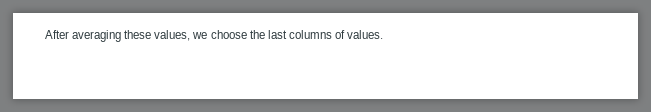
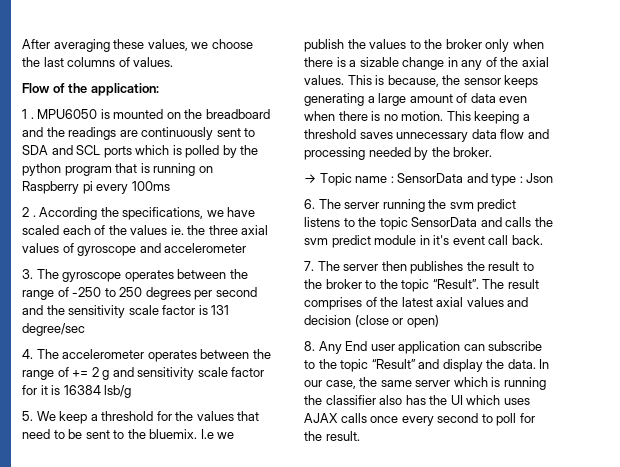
+ Flow of the application:
+ 1 . MPU6050 is mounted on the breadboard and the readings are continuously sent to SDA and SCL ports which is polled by the python program that is running on Raspberry pi every 100ms
+ 2 . According the specifications, we have scaled each of the values ie. the three axial values of gyroscope and accelerometer
+ 3. The gyroscope operates between the range of -250 to 250 degrees per second and the sensitivity scale factor is 131 degree/sec
+ 4. The accelerometer operates between the range of += 2 g and sensitivity scale factor for it is 16384 lsb/g
+ 5. We keep a threshold for the values that need to be sent to the bluemix. I.e we publish the values to the broker only when there is a sizable change in any of the axial values. This is because, the sensor keeps generating a large amount of data even when there is no motion. This keeping a threshold saves unnecessary data flow and processing needed by the broker.
+ → Topic name : SensorData and type : Json
+ 6. The server running the svm predict listens to the topic SensorData and calls the svm predict module in it's event call back.
+ 7. The server then publishes the result to the broker to the topic “Result”. The result comprises of the latest axial values and decision (close or open)
+ 8. Any End user application can subscribe to the topic “Result” and display the data. In our case, the same server which is running the classifier also has the UI which uses AJAX calls once every second to poll for the result.

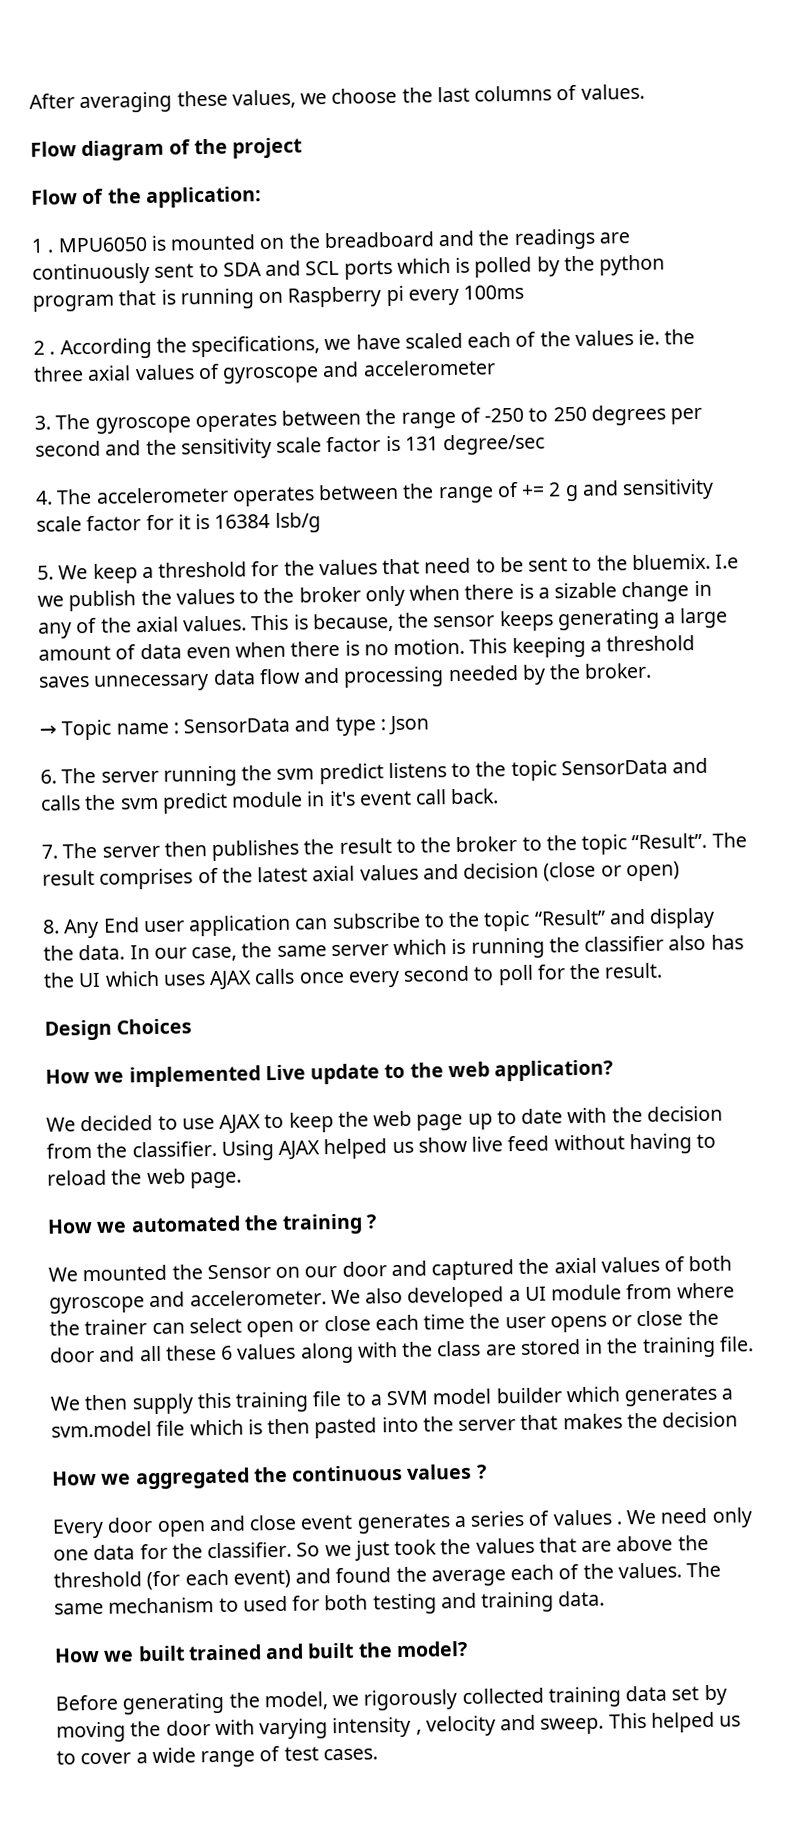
+ Flow diagram of the project
+ Design Choices
+ How we implemented Live update to the web application?
+ We decided to use AJAX to keep the web page up to date with the decision from the classifier. Using AJAX helped us show live feed without having to reload the web page.
+ How we automated the training ?
+ We mounted the Sensor on our door and captured the axial values of both gyroscope and accelerometer. We also developed a UI module from where the trainer can select open or close each time the user opens or close the door and all these 6 values along with the class are stored in the training file.
+ We then supply this training file to a SVM model builder which generates a svm.model file which is then pasted into the server that makes the decision
+ How we aggregated the continuous values ?
+ Every door open and close event generates a series of values . We need only one data for the classifier. So we just took the values that are above the threshold (for each event) and found the average each of the values. The same mechanism to used for both testing and training data.
+ How we built trained and built the model?
+ Before generating the model, we rigorously collected training data set by moving the door with varying intensity , velocity and sweep. This helped us to cover a wide range of test cases.

